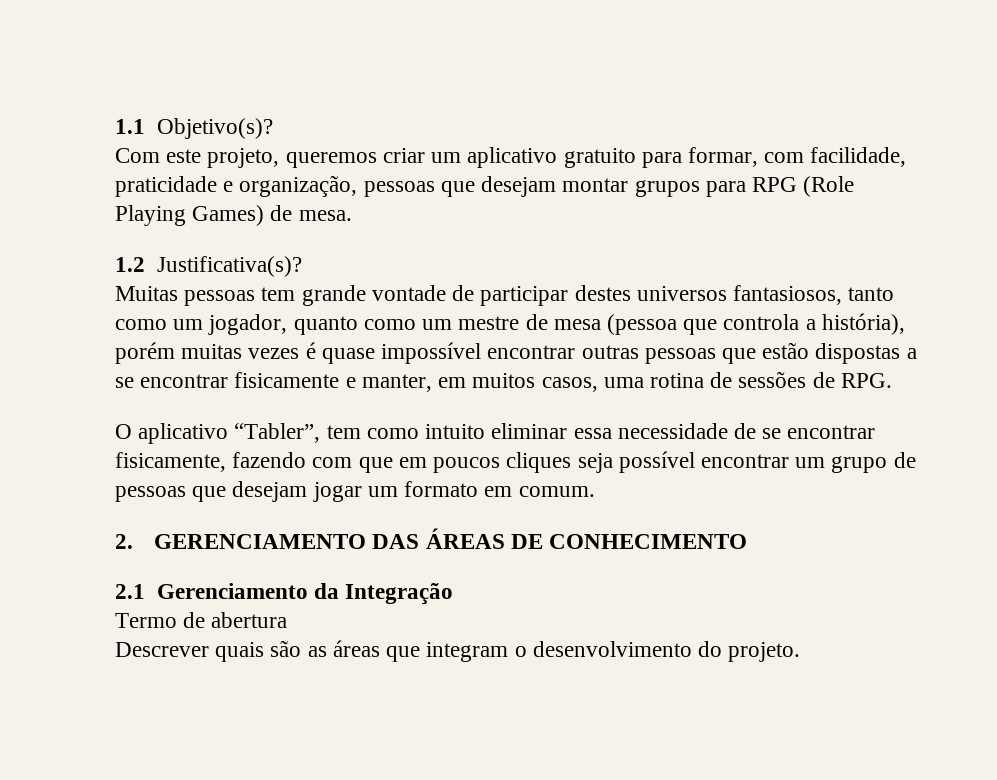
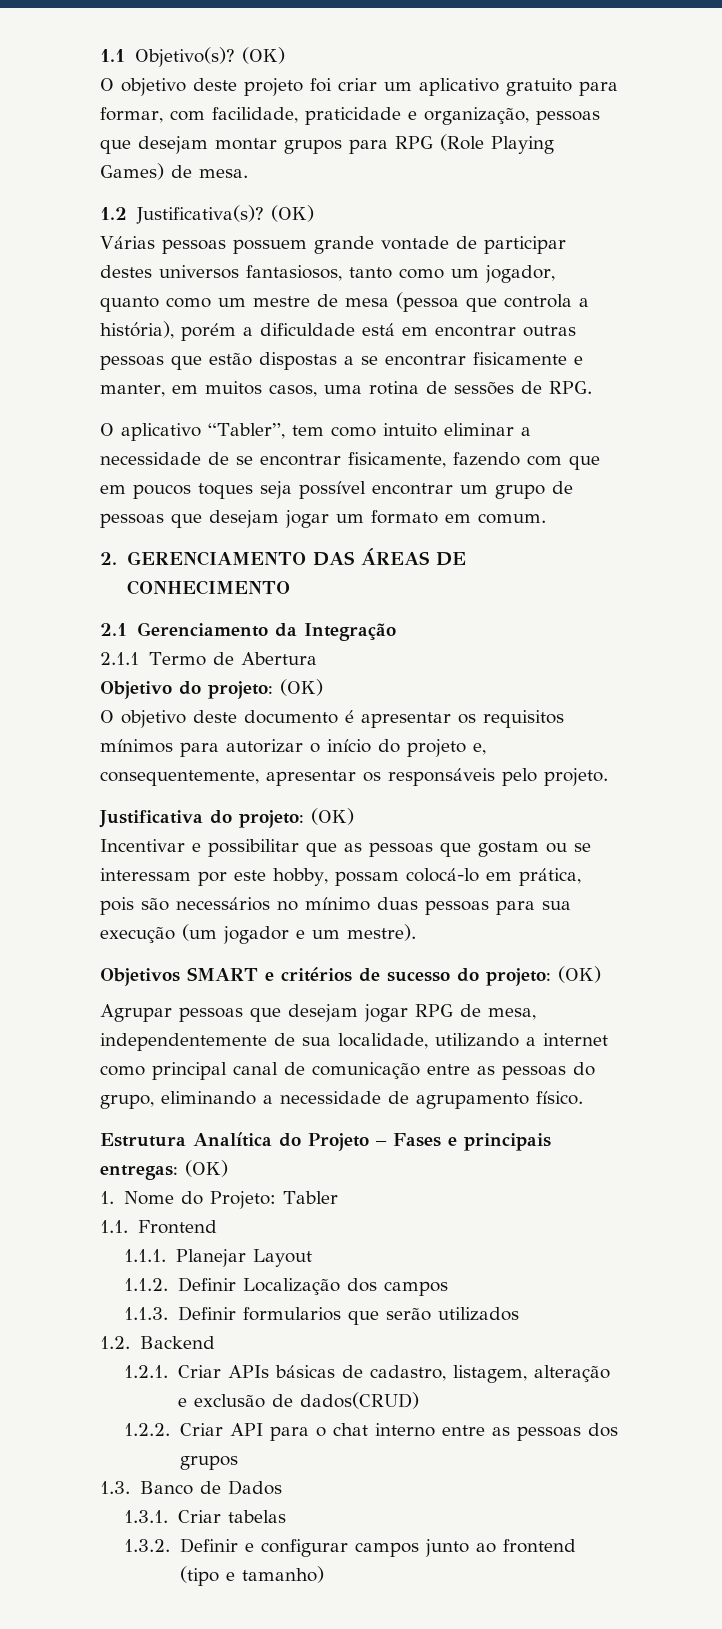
- 1.1 Objetivo(s)?
- Com este projeto, queremos criar um aplicativo gratuito para formar, com facilidade, praticidade e organização, pessoas que desejam montar grupos para RPG (Role Playing Games) de mesa.
+ 1.1 Objetivo(s)? (OK)
+ O objetivo deste projeto foi criar um aplicativo gratuito para formar, com facilidade, praticidade e organização, pessoas que desejam montar grupos para RPG (Role Playing Games) de mesa.
- 1.2 Justificativa(s)?
- Muitas pessoas tem grande vontade de participar destes universos fantasiosos, tanto como um jogador, quanto como um mestre de mesa (pessoa que controla a história), porém muitas vezes é quase impossível encontrar outras pessoas que estão dispostas a se encontrar fisicamente e manter, em muitos casos, uma rotina de sessões de RPG.
+ 1.2 Justificativa(s)? (OK)
+ Várias pessoas possuem grande vontade de participar destes universos fantasiosos, tanto como um jogador, quanto como um mestre de mesa (pessoa que controla a história), porém a dificuldade está em encontrar outras pessoas que estão dispostas a se encontrar fisicamente e manter, em muitos casos, uma rotina de sessões de RPG.
- O aplicativo “Tabler”, tem como intuito eliminar essa necessidade de se encontrar fisicamente, fazendo com que em poucos cliques seja possível encontrar um grupo de pessoas que desejam jogar um formato em comum.
+ O aplicativo “Tabler”, tem como intuito eliminar a necessidade de se encontrar fisicamente, fazendo com que em poucos toques seja possível encontrar um grupo de pessoas que desejam jogar um formato em comum.
- Termo de abertura
- Descrever quais são as áreas que integram o desenvolvimento do projeto.
+ 2.1.1 Termo de Abertura
+ Objetivo do projeto: (OK)
+ O objetivo deste documento é apresentar os requisitos mínimos para autorizar o início do projeto e, consequentemente, apresentar os responsáveis pelo projeto.
+ Justificativa do projeto: (OK)
+ Incentivar e possibilitar que as pessoas que gostam ou se interessam por este hobby, possam colocá-lo em prática, pois são necessários no mínimo duas pessoas para sua execução (um jogador e um mestre).
+ Objetivos SMART e critérios de sucesso do projeto: (OK)
+ Agrupar pessoas que desejam jogar RPG de mesa, independentemente de sua localidade, utilizando a internet como principal canal de comunicação entre as pessoas do grupo, eliminando a necessidade de agrupamento físico.
+ Estrutura Analítica do Projeto – Fases e principais entregas: (OK)
+ 1. Nome do Projeto: Tabler
+ 1.1. Frontend
+ 1.1.1. Planejar Layout
+ 1.1.2. Definir Localização dos campos
+ 1.1.3. Definir formularios que serão utilizados
+ 1.2. Backend
+ 1.2.1. Criar APIs básicas de cadastro, listagem, alteração e exclusão de dados(CRUD)
+ 1.2.2. Criar API para o chat interno entre as pessoas dos grupos
+ 1.3. Banco de Dados
+ 1.3.1. Criar tabelas
+ 1.3.2. Definir e configurar campos junto ao frontend (tipo e tamanho)

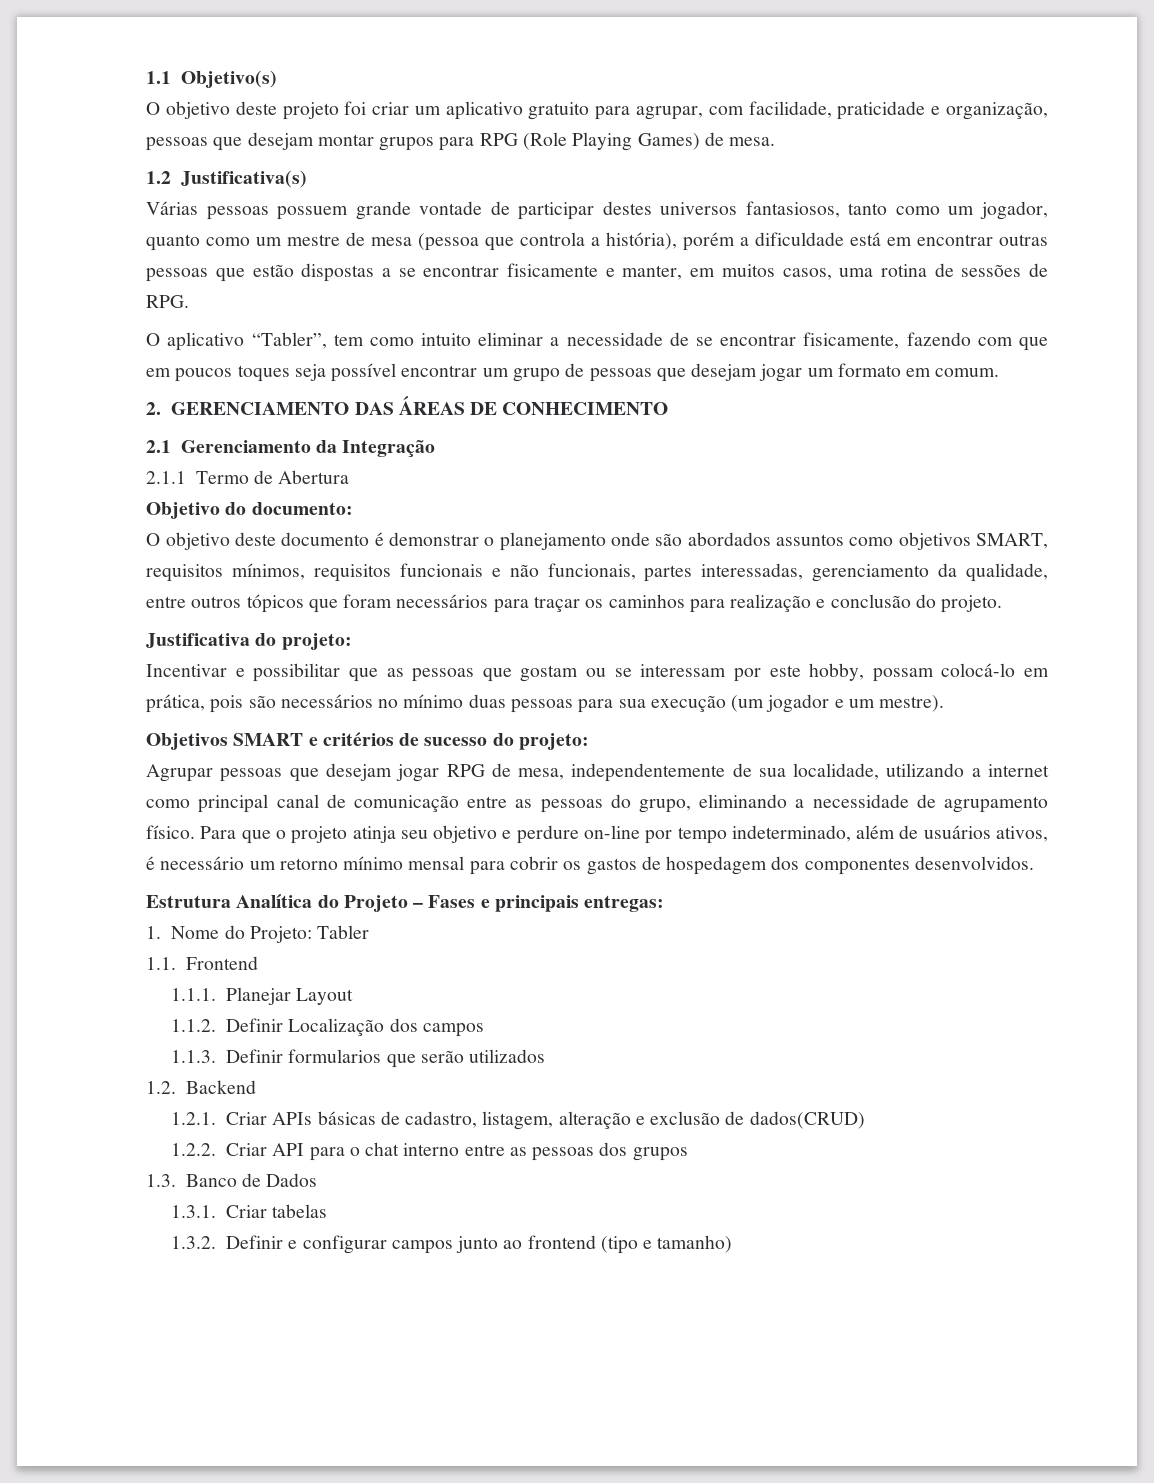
- 1.1 Objetivo(s)? (OK)
+ 1.1 Objetivo(s)
- O objetivo deste projeto foi criar um aplicativo gratuito para formar, com facilidade, praticidade e organização, pessoas que desejam montar grupos para RPG (Role Playing Games) de mesa.
+ O objetivo deste projeto foi criar um aplicativo gratuito para agrupar, com facilidade, praticidade e organização, pessoas que desejam montar grupos para RPG (Role Playing Games) de mesa.
- 1.2 Justificativa(s)? (OK)
+ 1.2 Justificativa(s)
- Objetivo do projeto: (OK)
+ Objetivo do documento:
- O objetivo deste documento é apresentar os requisitos mínimos para autorizar o início do projeto e, consequentemente, apresentar os responsáveis pelo projeto.
+ O objetivo deste documento é demonstrar o planejamento onde são abordados assuntos como objetivos SMART, requisitos mínimos, requisitos funcionais e não funcionais, partes interessadas, gerenciamento da qualidade, entre outros tópicos que foram necessários para traçar os caminhos para realização e conclusão do projeto.
- Justificativa do projeto: (OK)
+ Justificativa do projeto:
- Objetivos SMART e critérios de sucesso do projeto: (OK)
+ Objetivos SMART e critérios de sucesso do projeto:
+ Para que o projeto atinja seu objetivo e perdure on-line por tempo indeterminado, além de usuários ativos, é necessário um retorno mínimo mensal para cobrir os gastos de hospedagem dos componentes desenvolvidos.
- Estrutura Analítica do Projeto – Fases e principais entregas: (OK)
+ Estrutura Analítica do Projeto – Fases e principais entregas:

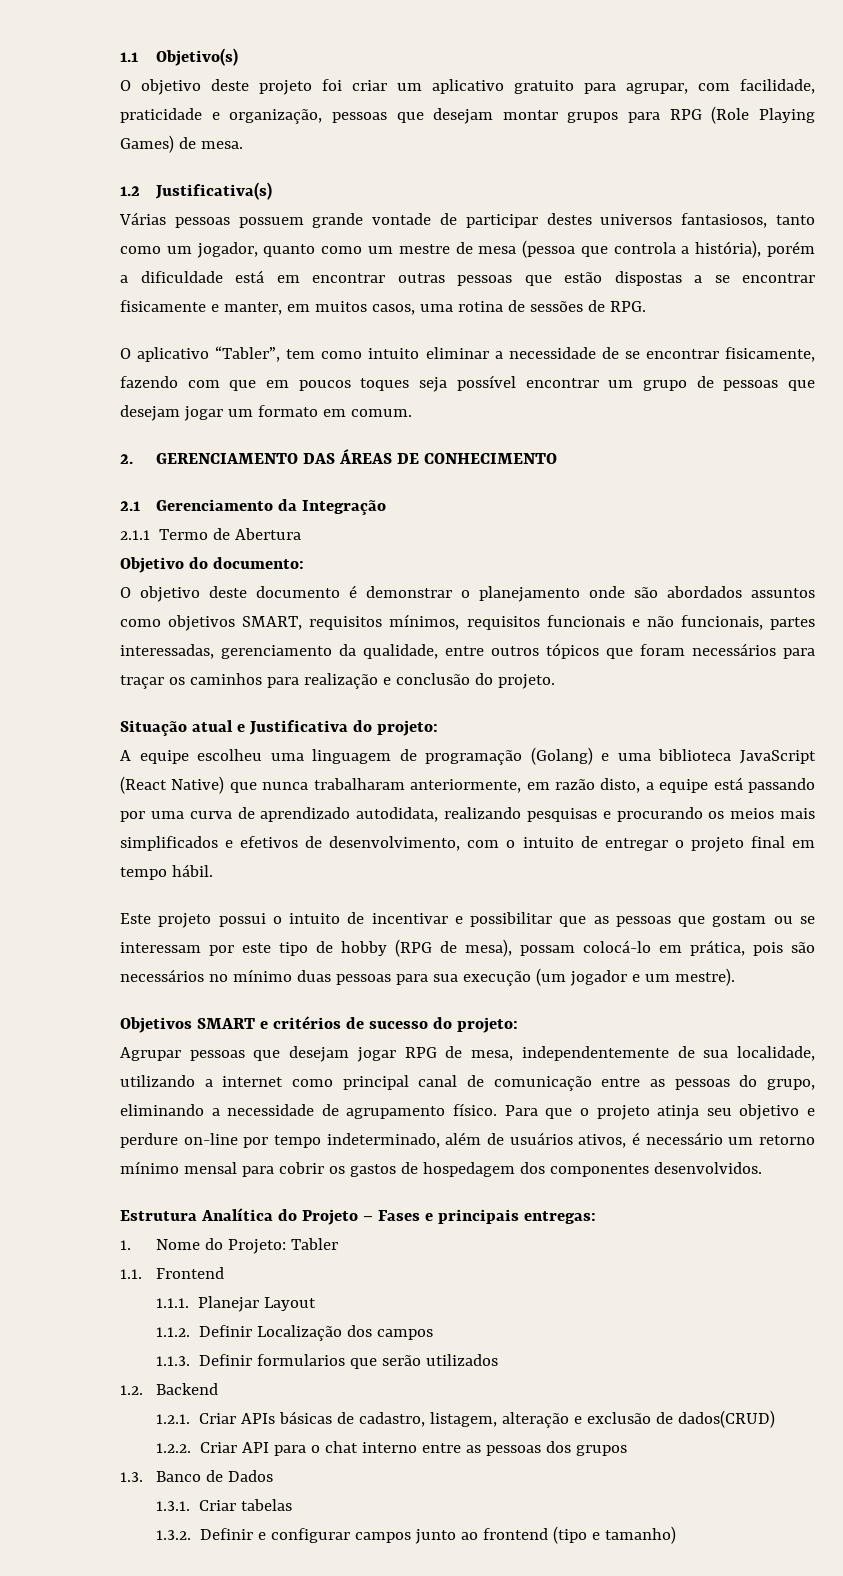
- Justificativa do projeto:
+ Situação atual e Justificativa do projeto:
- Incentivar e possibilitar que as pessoas que gostam ou se interessam por este hobby, possam colocá-lo em prática, pois são necessários no mínimo duas pessoas para sua execução (um jogador e um mestre).
+ A equipe escolheu uma linguagem de programação (Golang) e uma biblioteca JavaScript (React Native) que nunca trabalharam anteriormente, em razão disto, a equipe está passando por uma curva de aprendizado autodidata, realizando pesquisas e procurando os meios mais simplificados e efetivos de desenvolvimento, com o intuito de entregar o projeto final em tempo hábil.
+ Este projeto possui o intuito de incentivar e possibilitar que as pessoas que gostam ou se interessam por este tipo de hobby (RPG de mesa), possam colocá-lo em prática, pois são necessários no mínimo duas pessoas para sua execução (um jogador e um mestre).

